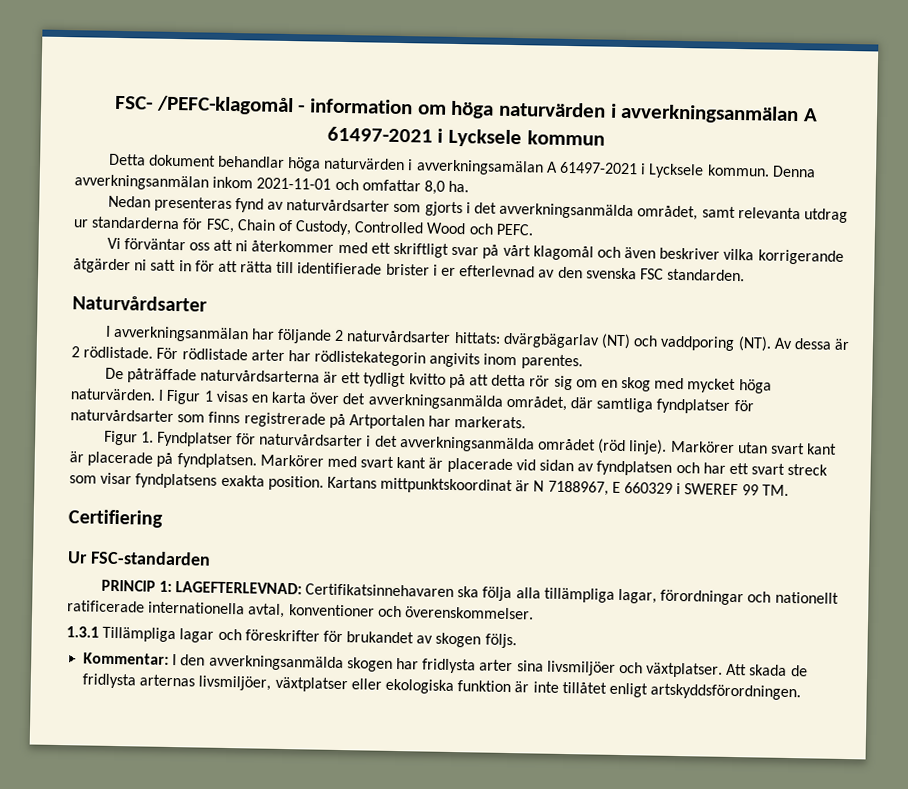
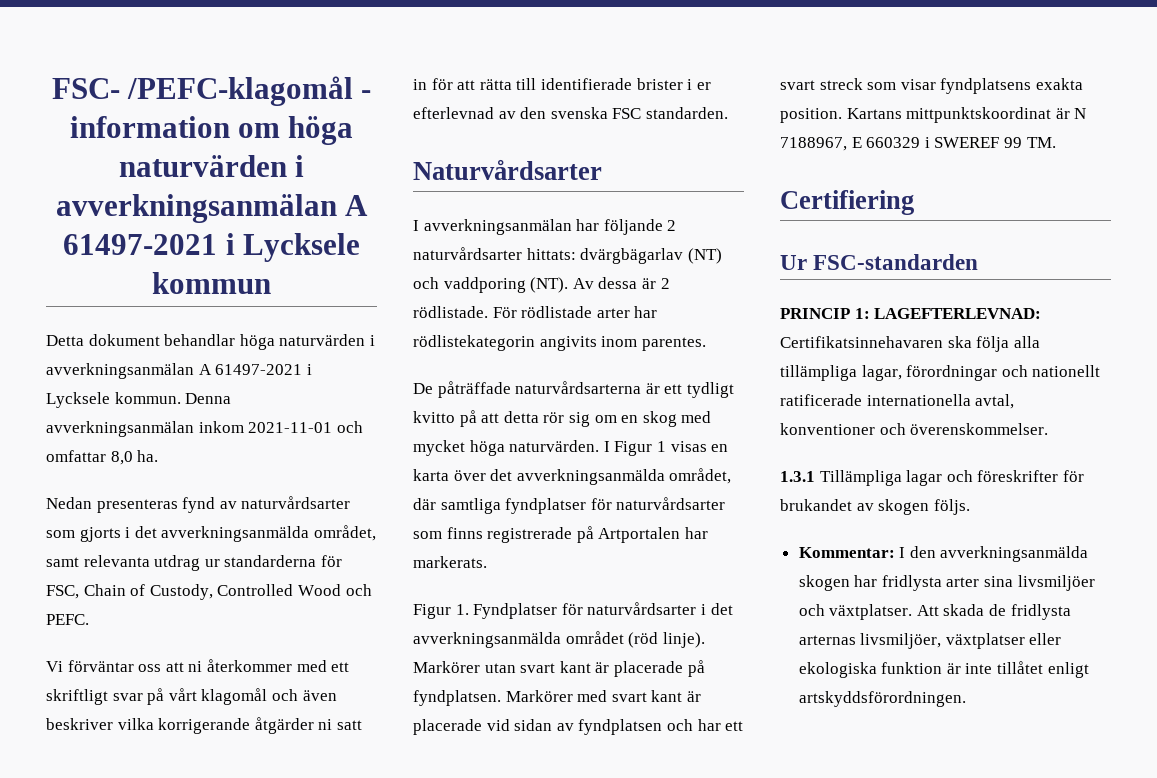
- Detta dokument behandlar höga naturvärden i avverkningsamälan A 61497-2021 i Lycksele kommun.
+ Detta dokument behandlar höga naturvärden i avverkningsanmälan A 61497-2021 i Lycksele kommun.

